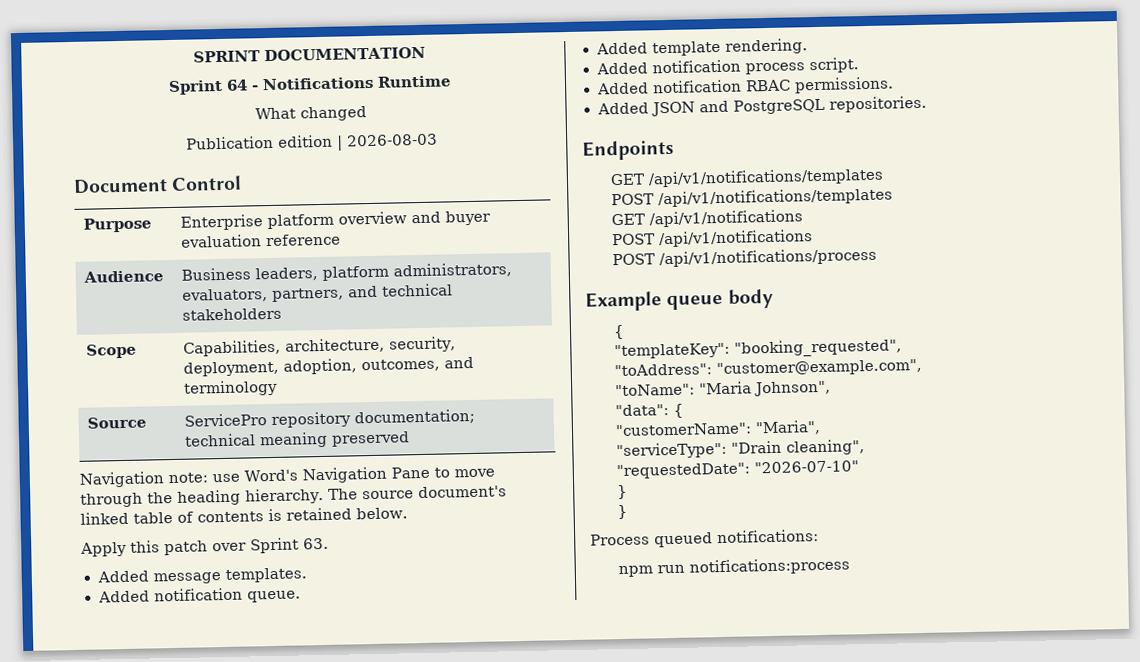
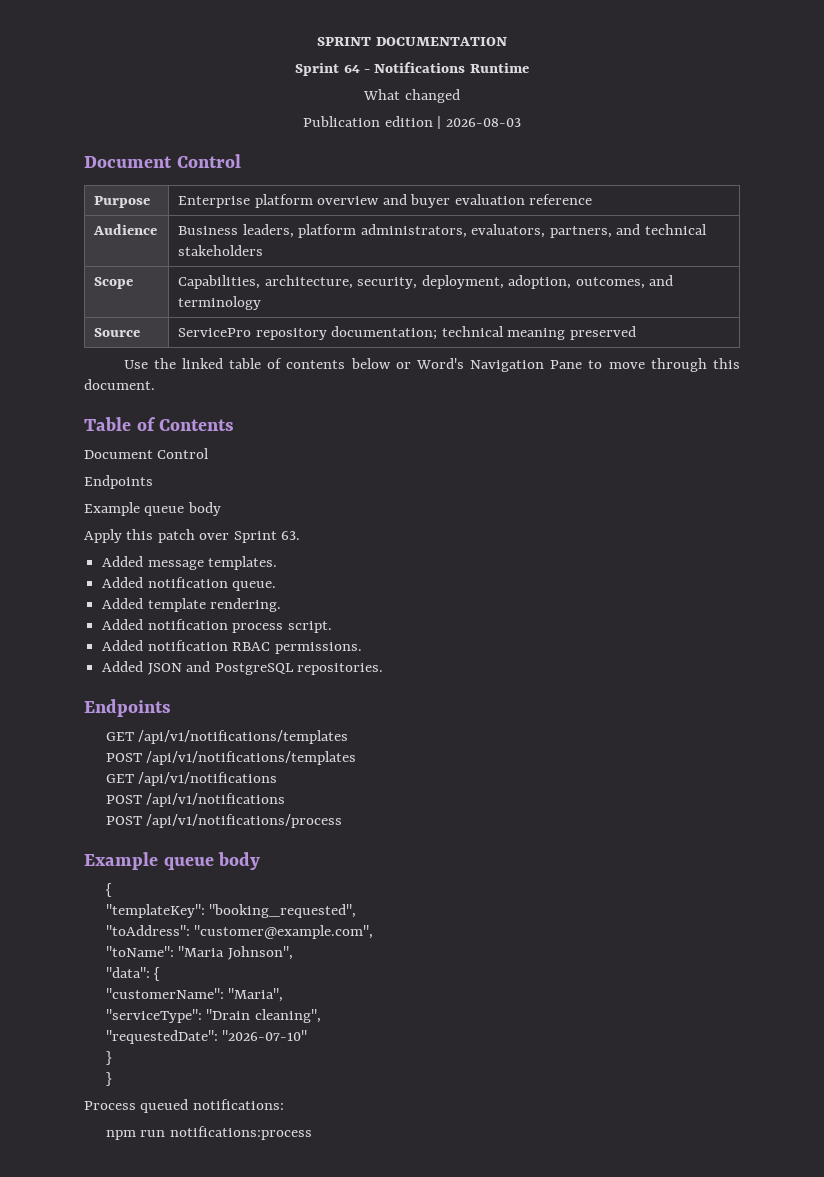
- Navigation note: use Word's Navigation Pane to move through the heading hierarchy. The source document's linked table of contents is retained below.
+ Use the linked table of contents below or Word's Navigation Pane to move through this document.
+ Table of Contents
+ Document Control
+ Endpoints
+ Example queue body

